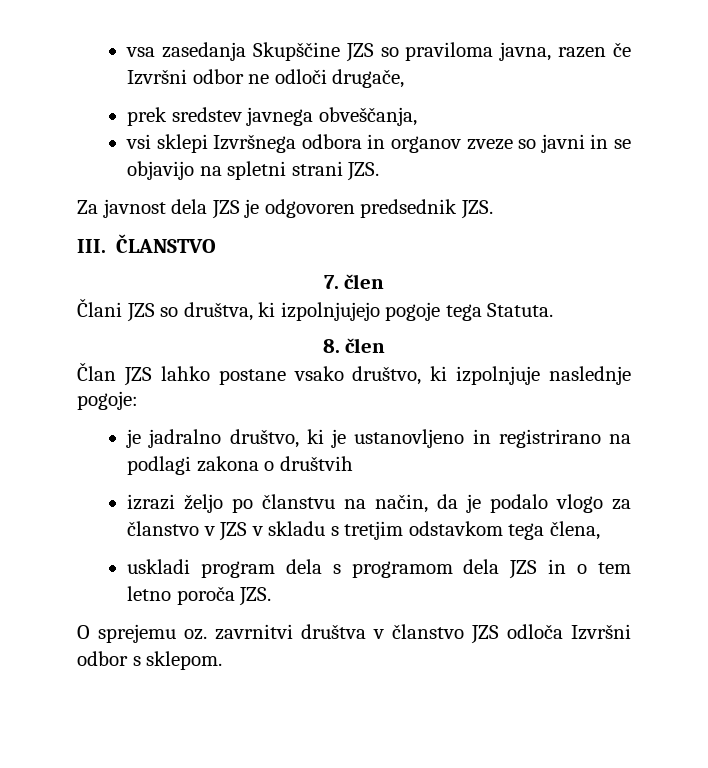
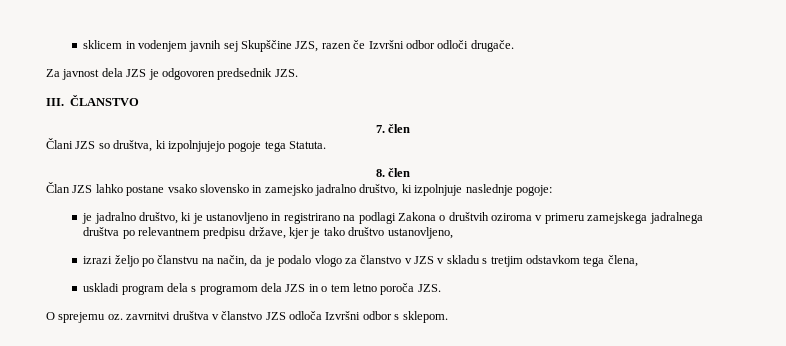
- vsa zasedanja Skupščine JZS so praviloma javna, razen če Izvršni odbor ne odloči drugače,
- prek sredstev javnega obveščanja,
- vsi sklepi Izvršnega odbora in organov zveze so javni in se objavijo na spletni strani JZS.
+ sklicem in vodenjem javnih sej Skupščine JZS, razen če Izvršni odbor odloči drugače.
- Član JZS lahko postane vsako društvo, ki izpolnjuje naslednje pogoje:
+ Član JZS lahko postane vsako slovensko in zamejsko jadralno društvo, ki izpolnjuje naslednje pogoje:
- je jadralno društvo, ki je ustanovljeno in registrirano na podlagi zakona o društvih
+ je jadralno društvo, ki je ustanovljeno in registrirano na podlagi Zakona o društvih oziroma v primeru zamejskega jadralnega društva po relevantnem predpisu države, kjer je tako društvo ustanovljeno,

